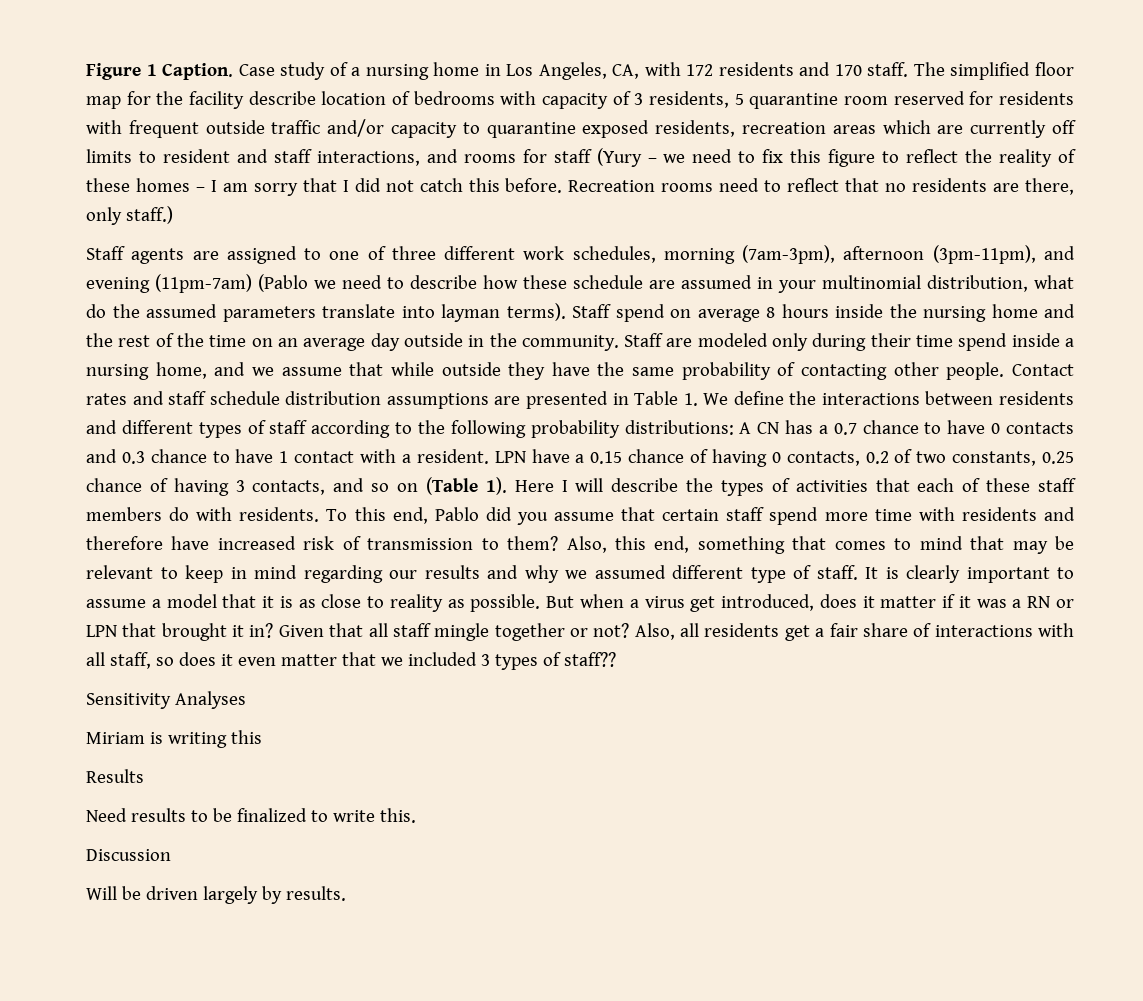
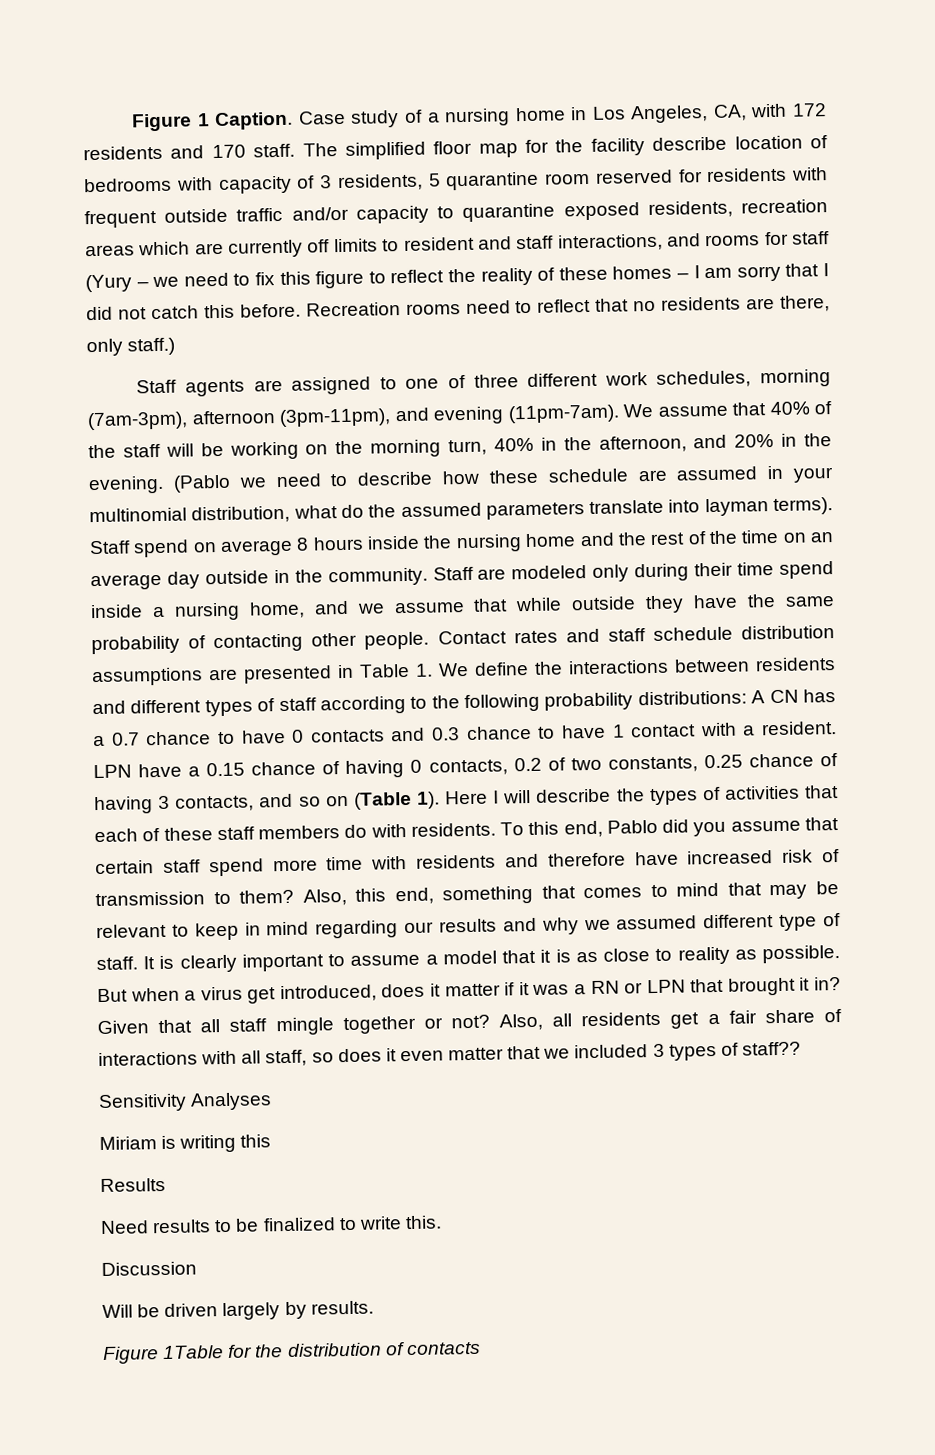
- Staff agents are assigned to one of three different work schedules, morning (7am-3pm), afternoon (3pm-11pm), and evening (11pm-7am) (Pablo we need to describe how these schedule are assumed in your multinomial distribution, what do the assumed parameters translate into layman terms).
+ Staff agents are assigned to one of three different work schedules, morning (7am-3pm), afternoon (3pm-11pm), and evening (11pm-7am). We assume that 40% of the staff will be working on the morning turn, 40% in the afternoon, and 20% in the evening. (Pablo we need to describe how these schedule are assumed in your multinomial distribution, what do the assumed parameters translate into layman terms).
+ Figure 1Table for the distribution of contacts

